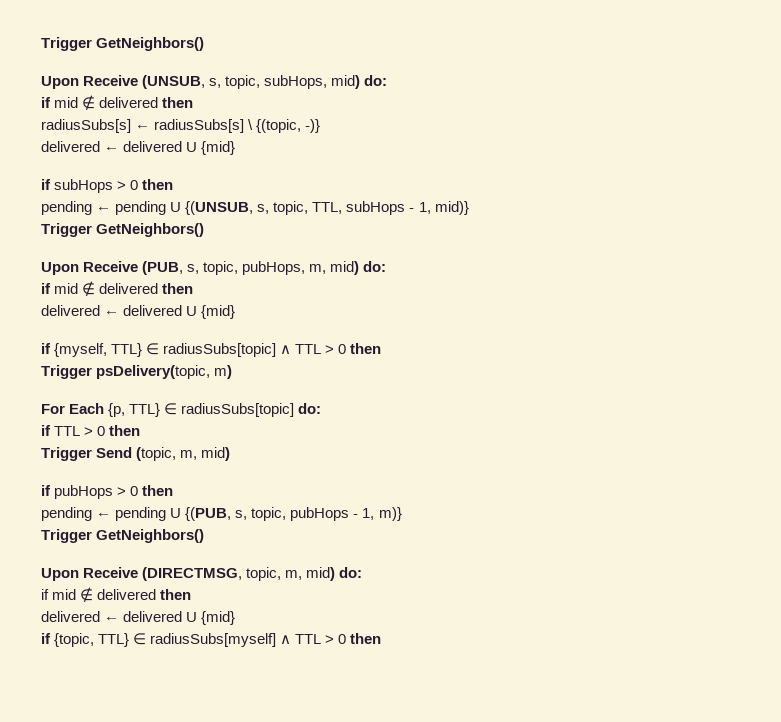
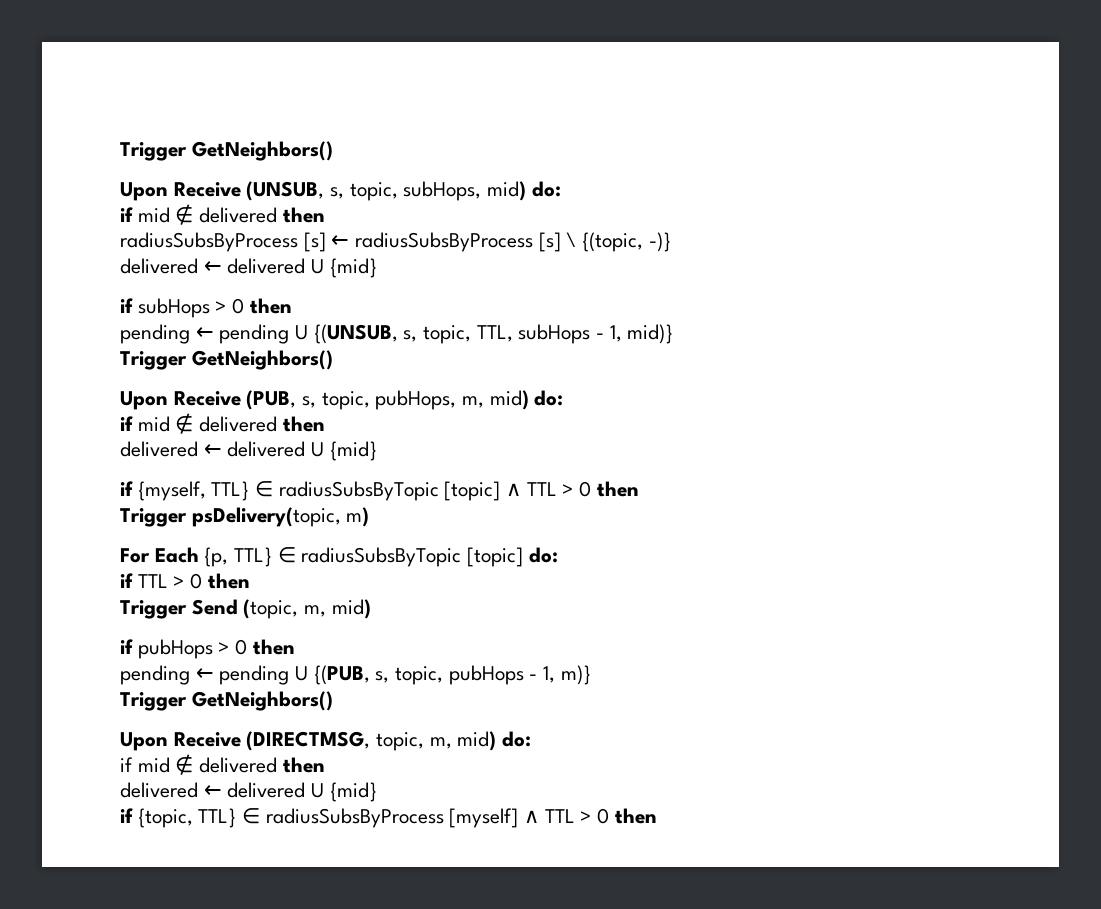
- radiusSubs[s] ← radiusSubs[s] \ {(topic, -)}
+ radiusSubsByProcess [s] ← radiusSubsByProcess [s] \ {(topic, -)}
- if {myself, TTL} ∈ radiusSubs[topic] ∧ TTL > 0 then
+ if {myself, TTL} ∈ radiusSubsByTopic [topic] ∧ TTL > 0 then
- For Each {p, TTL} ∈ radiusSubs[topic] do:
+ For Each {p, TTL} ∈ radiusSubsByTopic [topic] do:
- if {topic, TTL} ∈ radiusSubs[myself] ∧ TTL > 0 then
+ if {topic, TTL} ∈ radiusSubsByProcess [myself] ∧ TTL > 0 then

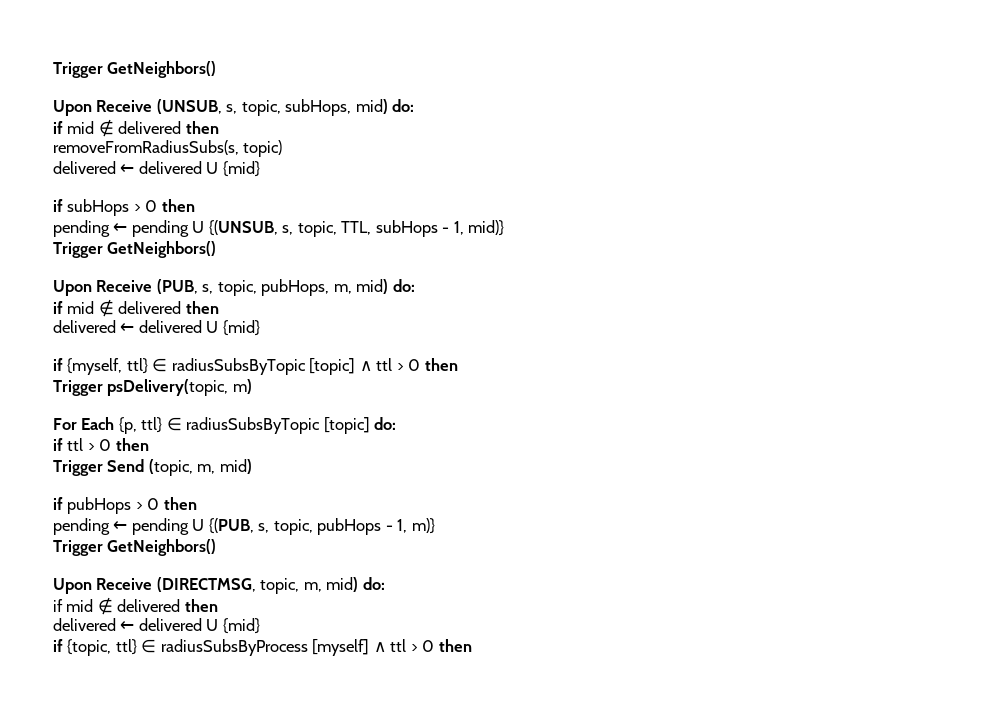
- radiusSubsByProcess [s] ← radiusSubsByProcess [s] \ {(topic, -)}
+ removeFromRadiusSubs(s, topic)
- if {myself, TTL} ∈ radiusSubsByTopic [topic] ∧ TTL > 0 then
+ if {myself, ttl} ∈ radiusSubsByTopic [topic] ∧ ttl > 0 then
- For Each {p, TTL} ∈ radiusSubsByTopic [topic] do:
+ For Each {p, ttl} ∈ radiusSubsByTopic [topic] do:
- if TTL > 0 then
+ if ttl > 0 then
- if {topic, TTL} ∈ radiusSubsByProcess [myself] ∧ TTL > 0 then
+ if {topic, ttl} ∈ radiusSubsByProcess [myself] ∧ ttl > 0 then

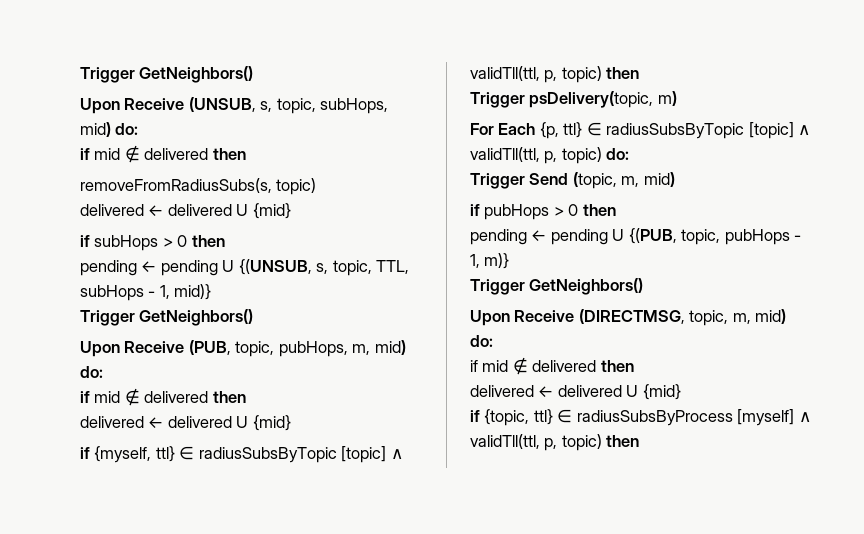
- Upon Receive (PUB, s, topic, pubHops, m, mid) do:
+ Upon Receive (PUB, topic, pubHops, m, mid) do:
- if {myself, ttl} ∈ radiusSubsByTopic [topic] ∧ ttl > 0 then
+ if {myself, ttl} ∈ radiusSubsByTopic [topic] ∧ validTll(ttl, p, topic) then
- For Each {p, ttl} ∈ radiusSubsByTopic [topic] do:
- if ttl > 0 then
+ For Each {p, ttl} ∈ radiusSubsByTopic [topic] ∧ validTll(ttl, p, topic) do:
- pending ← pending U {(PUB, s, topic, pubHops - 1, m)}
+ pending ← pending U {(PUB, topic, pubHops - 1, m)}
- if {topic, ttl} ∈ radiusSubsByProcess [myself] ∧ ttl > 0 then
+ if {topic, ttl} ∈ radiusSubsByProcess [myself] ∧ validTll(ttl, p, topic) then

